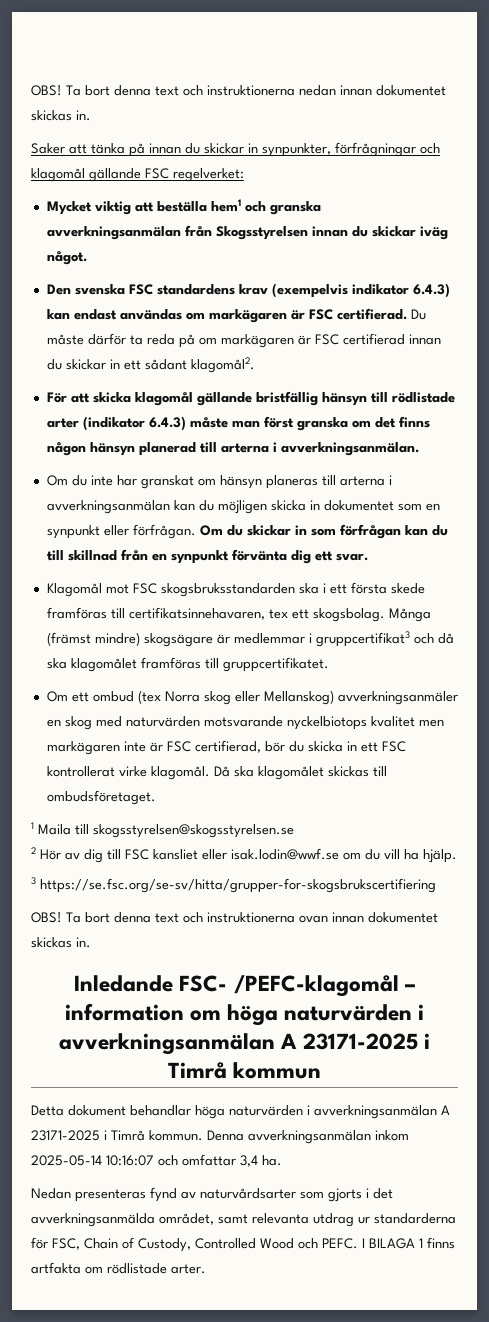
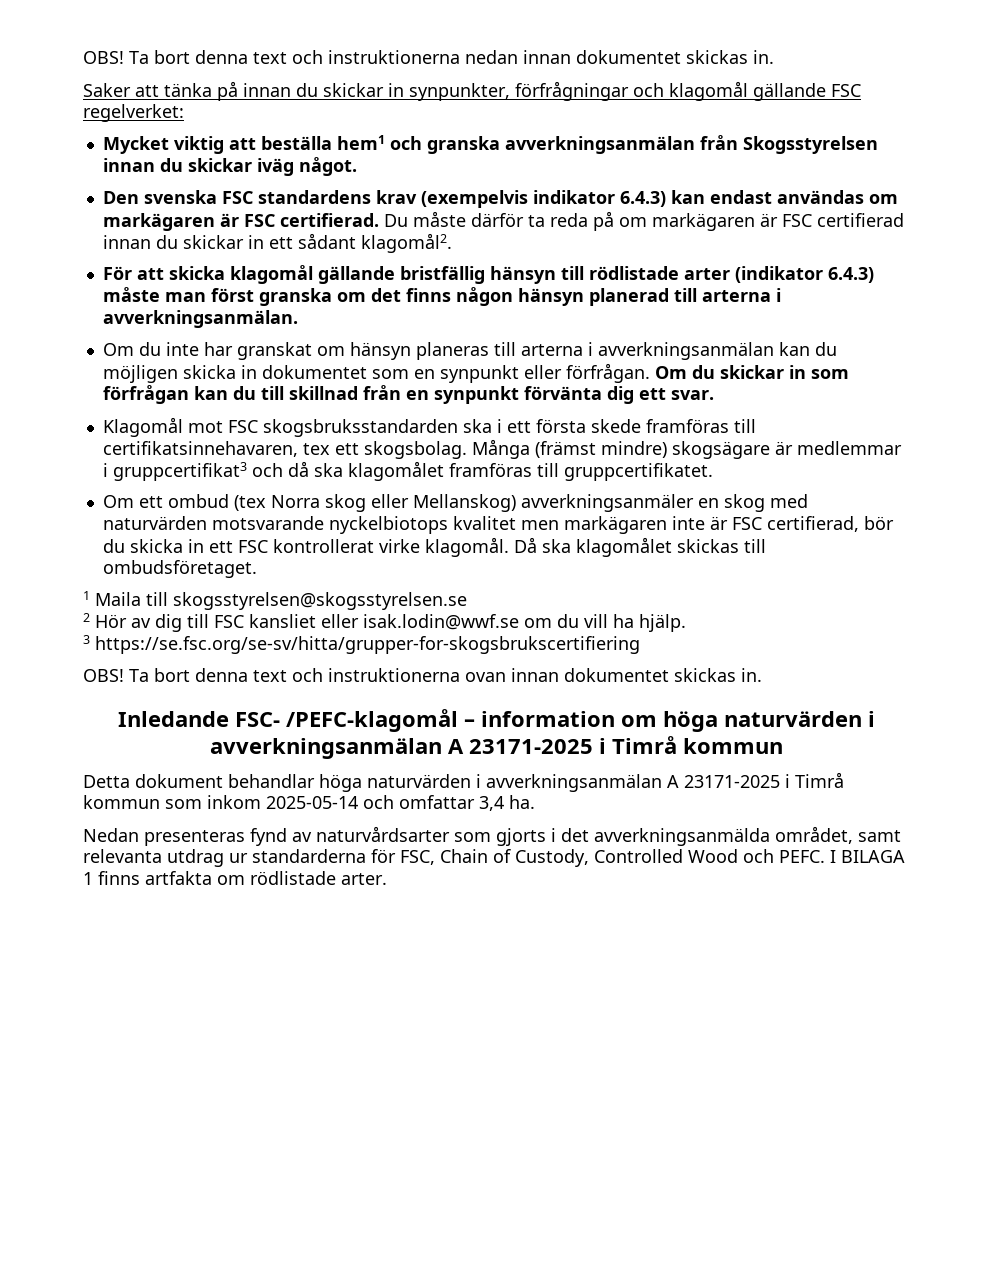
- Detta dokument behandlar höga naturvärden i avverkningsanmälan A 23171-2025 i Timrå kommun. Denna avverkningsanmälan inkom 2025-05-14 10:16:07 och omfattar 3,4 ha.
+ Detta dokument behandlar höga naturvärden i avverkningsanmälan A 23171-2025 i Timrå kommun som inkom 2025-05-14 och omfattar 3,4 ha.

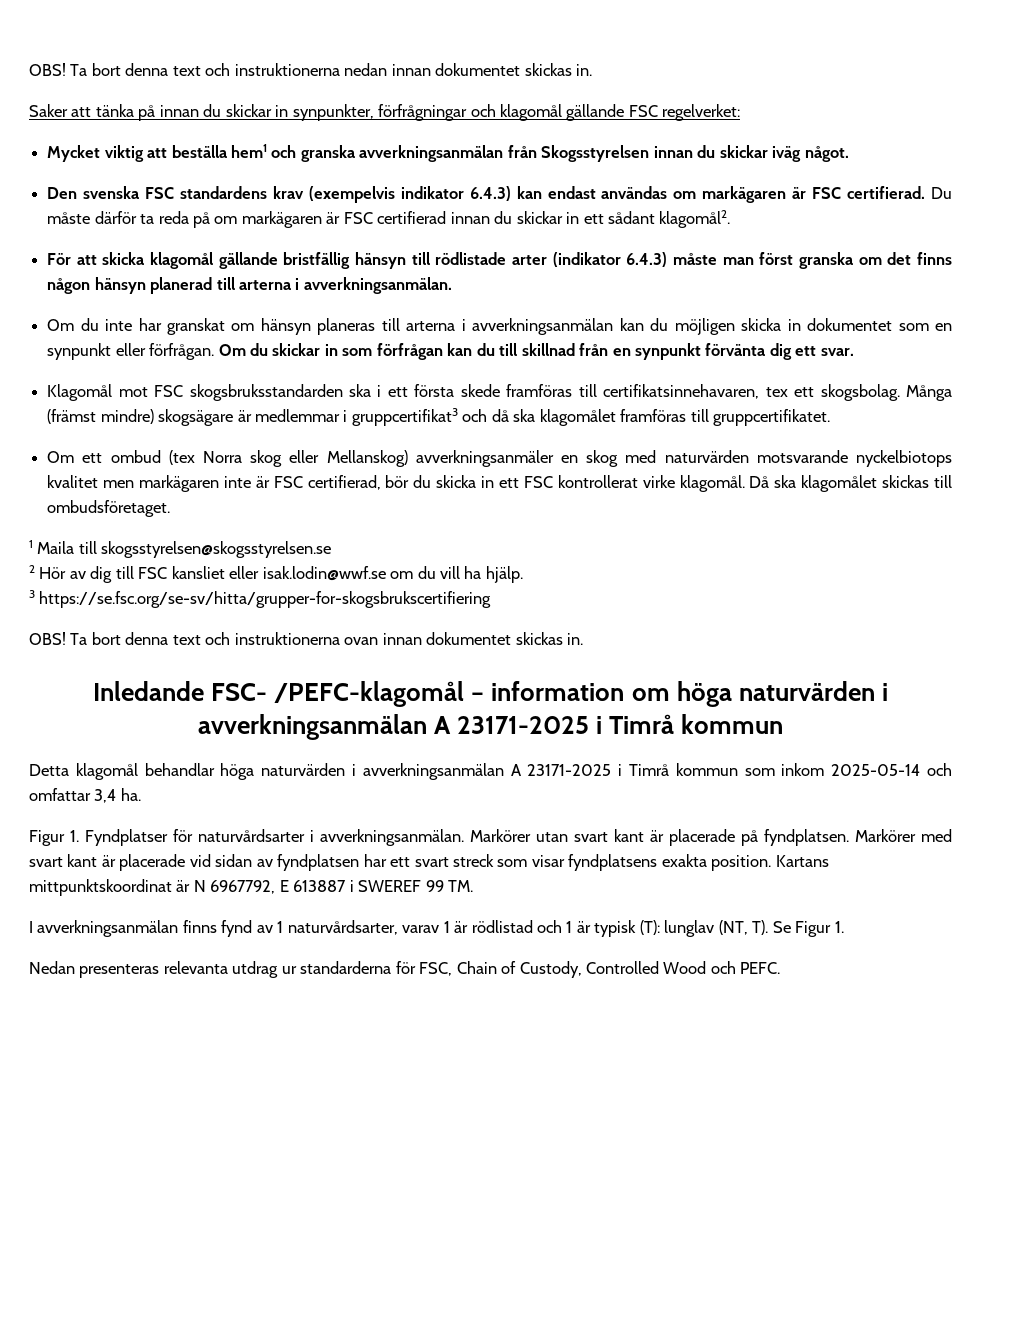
- Detta dokument behandlar höga naturvärden i avverkningsanmälan A 23171-2025 i Timrå kommun som inkom 2025-05-14 och omfattar 3,4 ha.
+ Detta klagomål behandlar höga naturvärden i avverkningsanmälan A 23171-2025 i Timrå kommun som inkom 2025-05-14 och omfattar 3,4 ha.
- Nedan presenteras fynd av naturvårdsarter som gjorts i det avverkningsanmälda området, samt relevanta utdrag ur standarderna för FSC, Chain of Custody, Controlled Wood och PEFC. I BILAGA 1 finns artfakta om rödlistade arter.
+ Figur 1. Fyndplatser för naturvårdsarter i avverkningsanmälan. Markörer utan svart kant är placerade på fyndplatsen. Markörer med svart kant är placerade vid sidan av fyndplatsen har ett svart streck som visar fyndplatsens exakta position. Kartans mittpunktskoordinat är N 6967792, E 613887 i SWEREF 99 TM.
+ I avverkningsanmälan finns fynd av 1 naturvårdsarter, varav 1 är rödlistad och 1 är typisk (T): lunglav (NT, T). Se Figur 1.
+ Nedan presenteras relevanta utdrag ur standarderna för FSC, Chain of Custody, Controlled Wood och PEFC.

